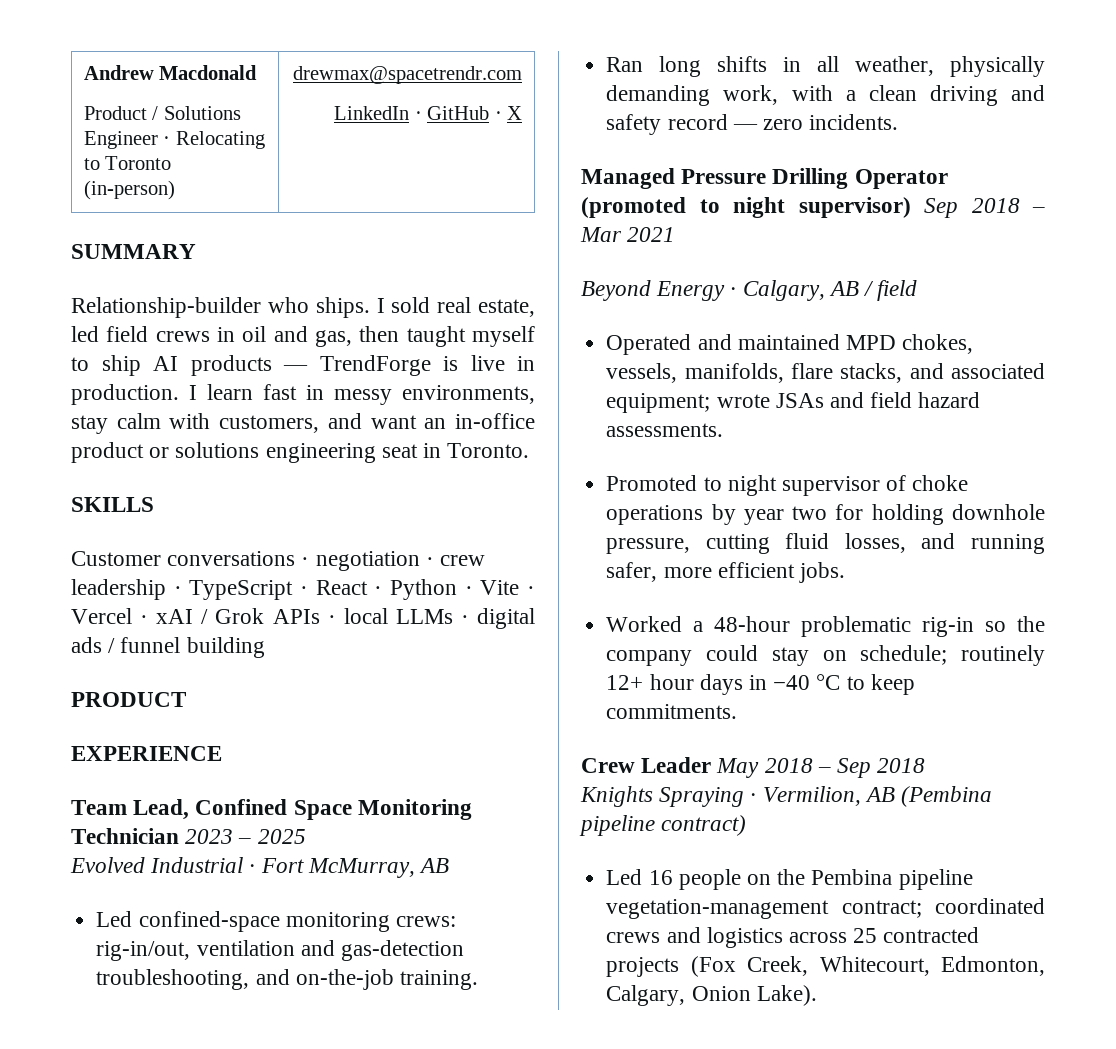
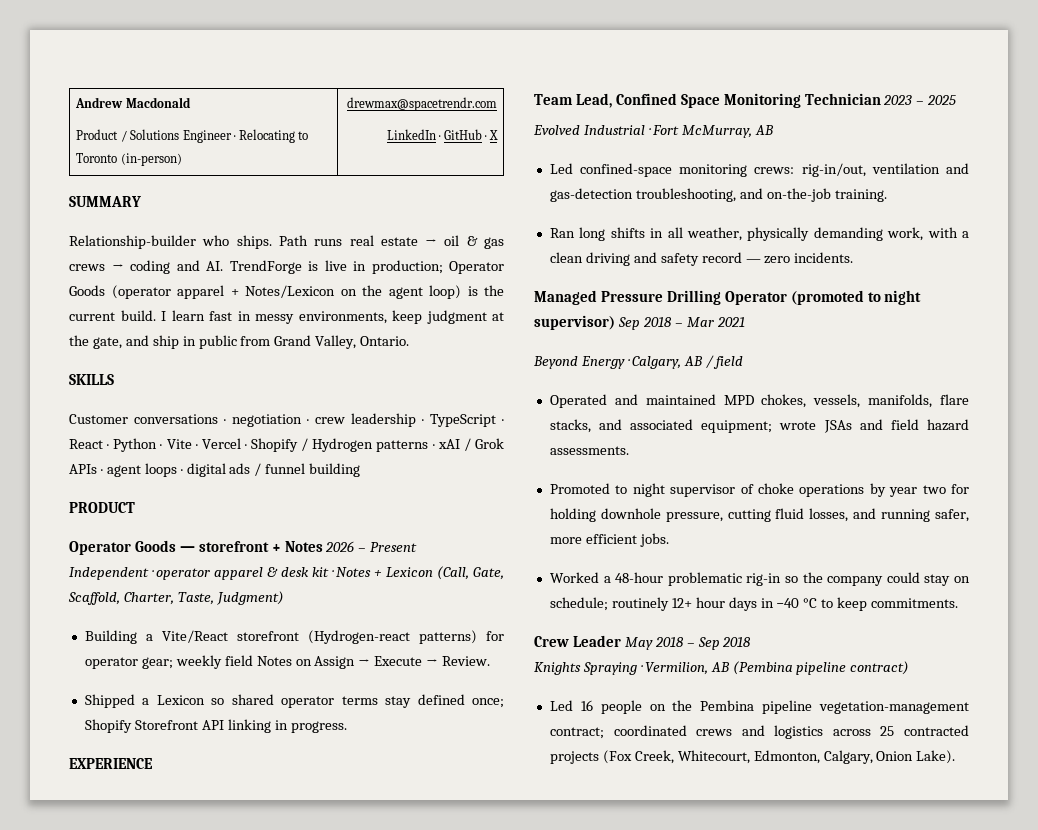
- I sold real estate, led field crews in oil and gas, then taught myself to ship AI products — TrendForge is live in production.
+ Path runs real estate → oil & gas crews → coding and AI. TrendForge is live in production; Operator Goods (operator apparel + Notes/Lexicon on the agent loop) is the current build.
- I learn fast in messy environments, stay calm with customers, and want an in-office product or solutions engineering seat in Toronto.
+ I learn fast in messy environments, keep judgment at the gate, and ship in public from Grand Valley, Ontario.
- Customer conversations · negotiation · crew leadership · TypeScript · React · Python · Vite · Vercel · xAI / Grok APIs · local LLMs · digital ads / funnel building
+ Customer conversations · negotiation · crew leadership · TypeScript · React · Python · Vite · Vercel · Shopify / Hydrogen patterns · xAI / Grok APIs · agent loops · digital ads / funnel building
+ Operator Goods — storefront + Notes 2026 – Present
+ Independent · operator apparel & desk kit · Notes + Lexicon (Call, Gate, Scaffold, Charter, Taste, Judgment)
+ Building a Vite/React storefront (Hydrogen-react patterns) for operator gear; weekly field Notes on Assign → Execute → Review.
+ Shipped a Lexicon so shared operator terms stay defined once; Shopify Storefront API linking in progress.

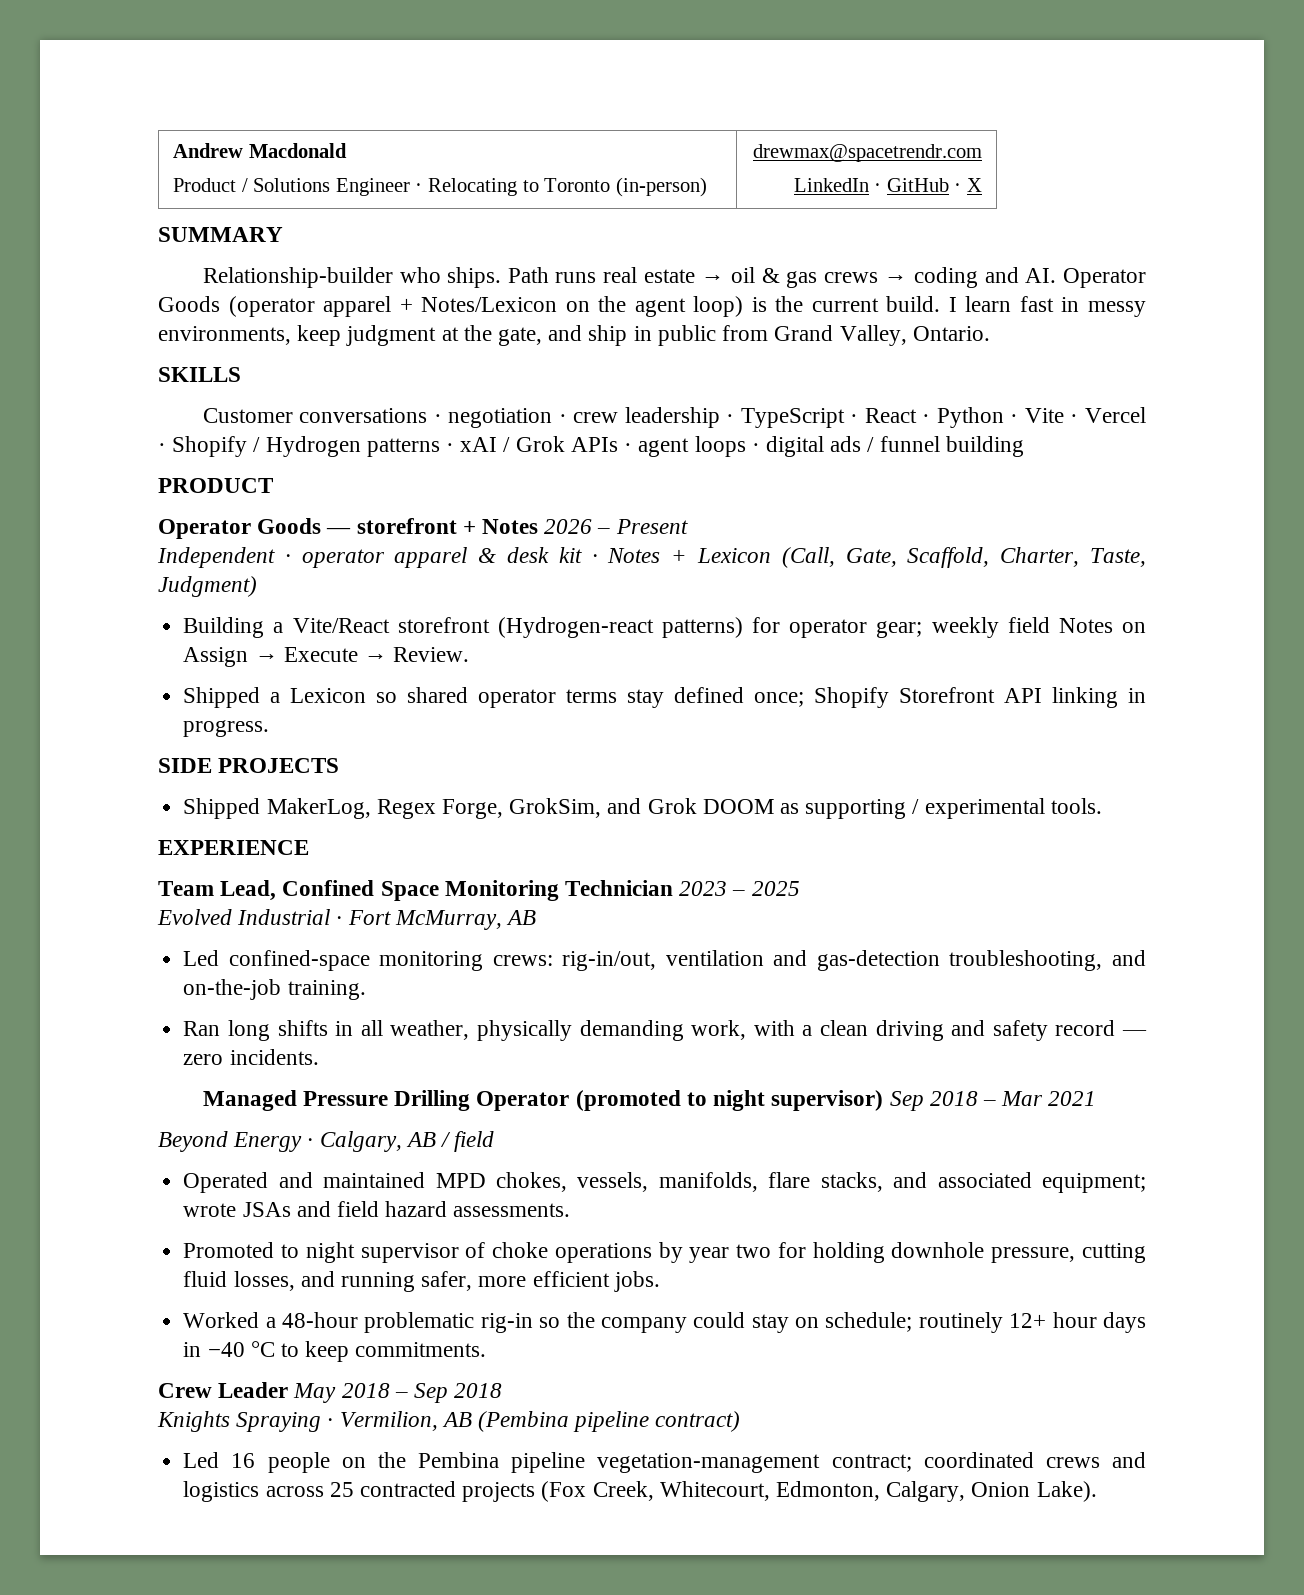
- Path runs real estate → oil & gas crews → coding and AI. TrendForge is live in production; Operator Goods (operator apparel + Notes/Lexicon on the agent loop) is the current build.
+ Path runs real estate → oil & gas crews → coding and AI. Operator Goods (operator apparel + Notes/Lexicon on the agent loop) is the current build.
+ SIDE PROJECTS
+ Shipped MakerLog, Regex Forge, GrokSim, and Grok DOOM as supporting / experimental tools.

